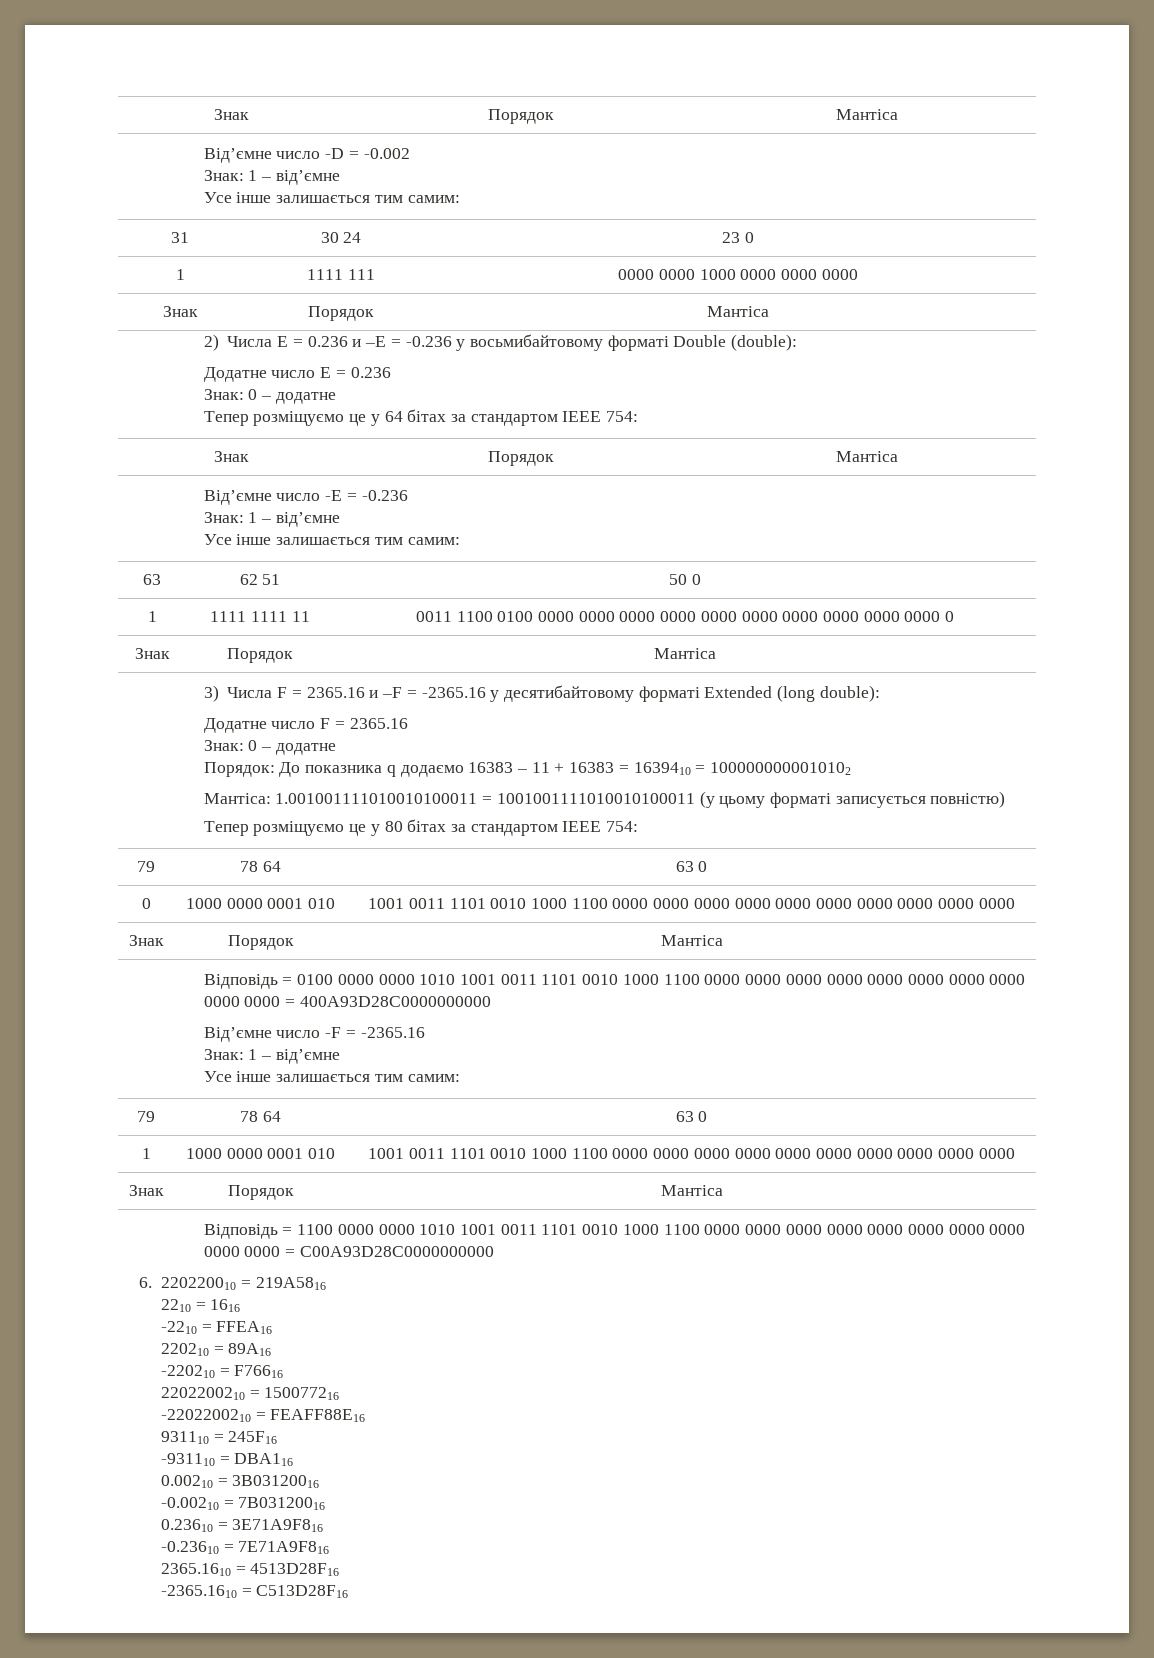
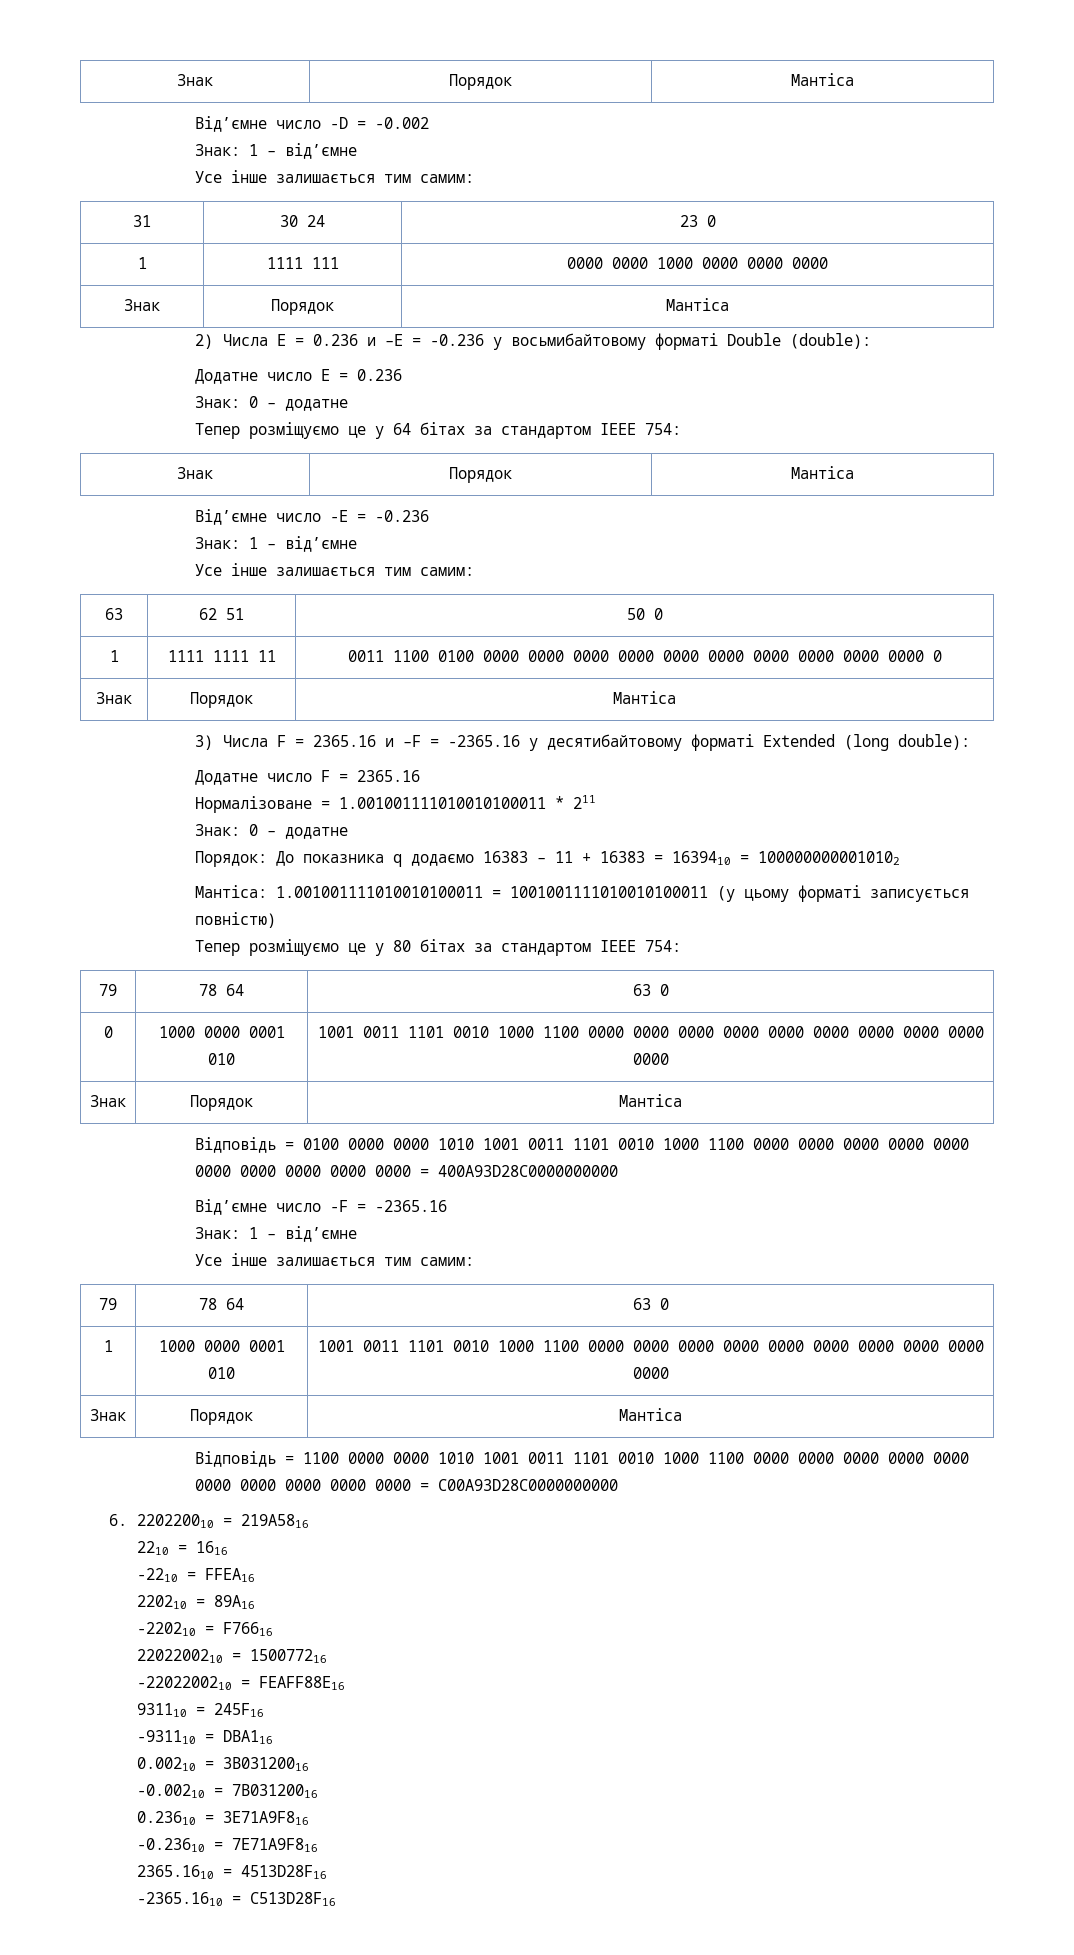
+ Нормалізоване = 1.001001111010010100011 * 211

